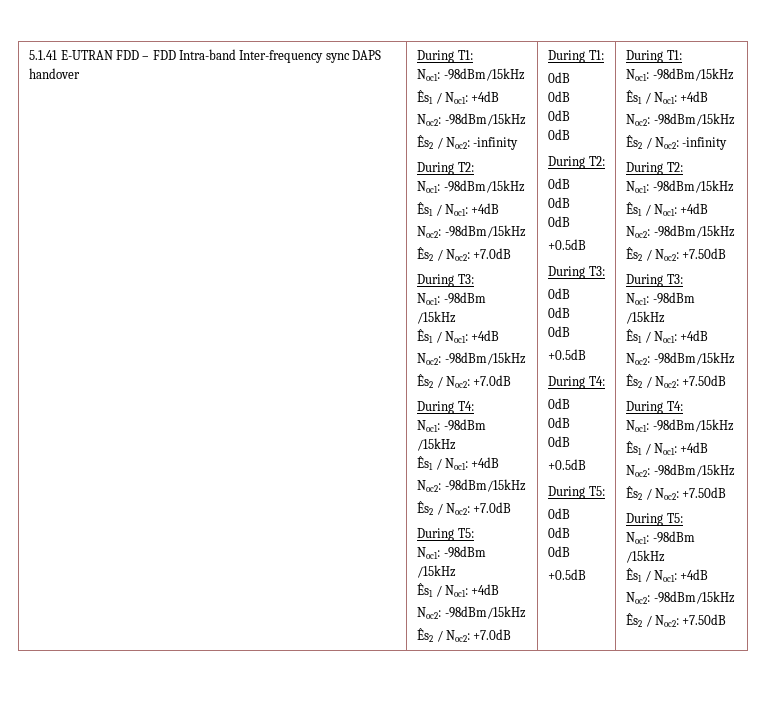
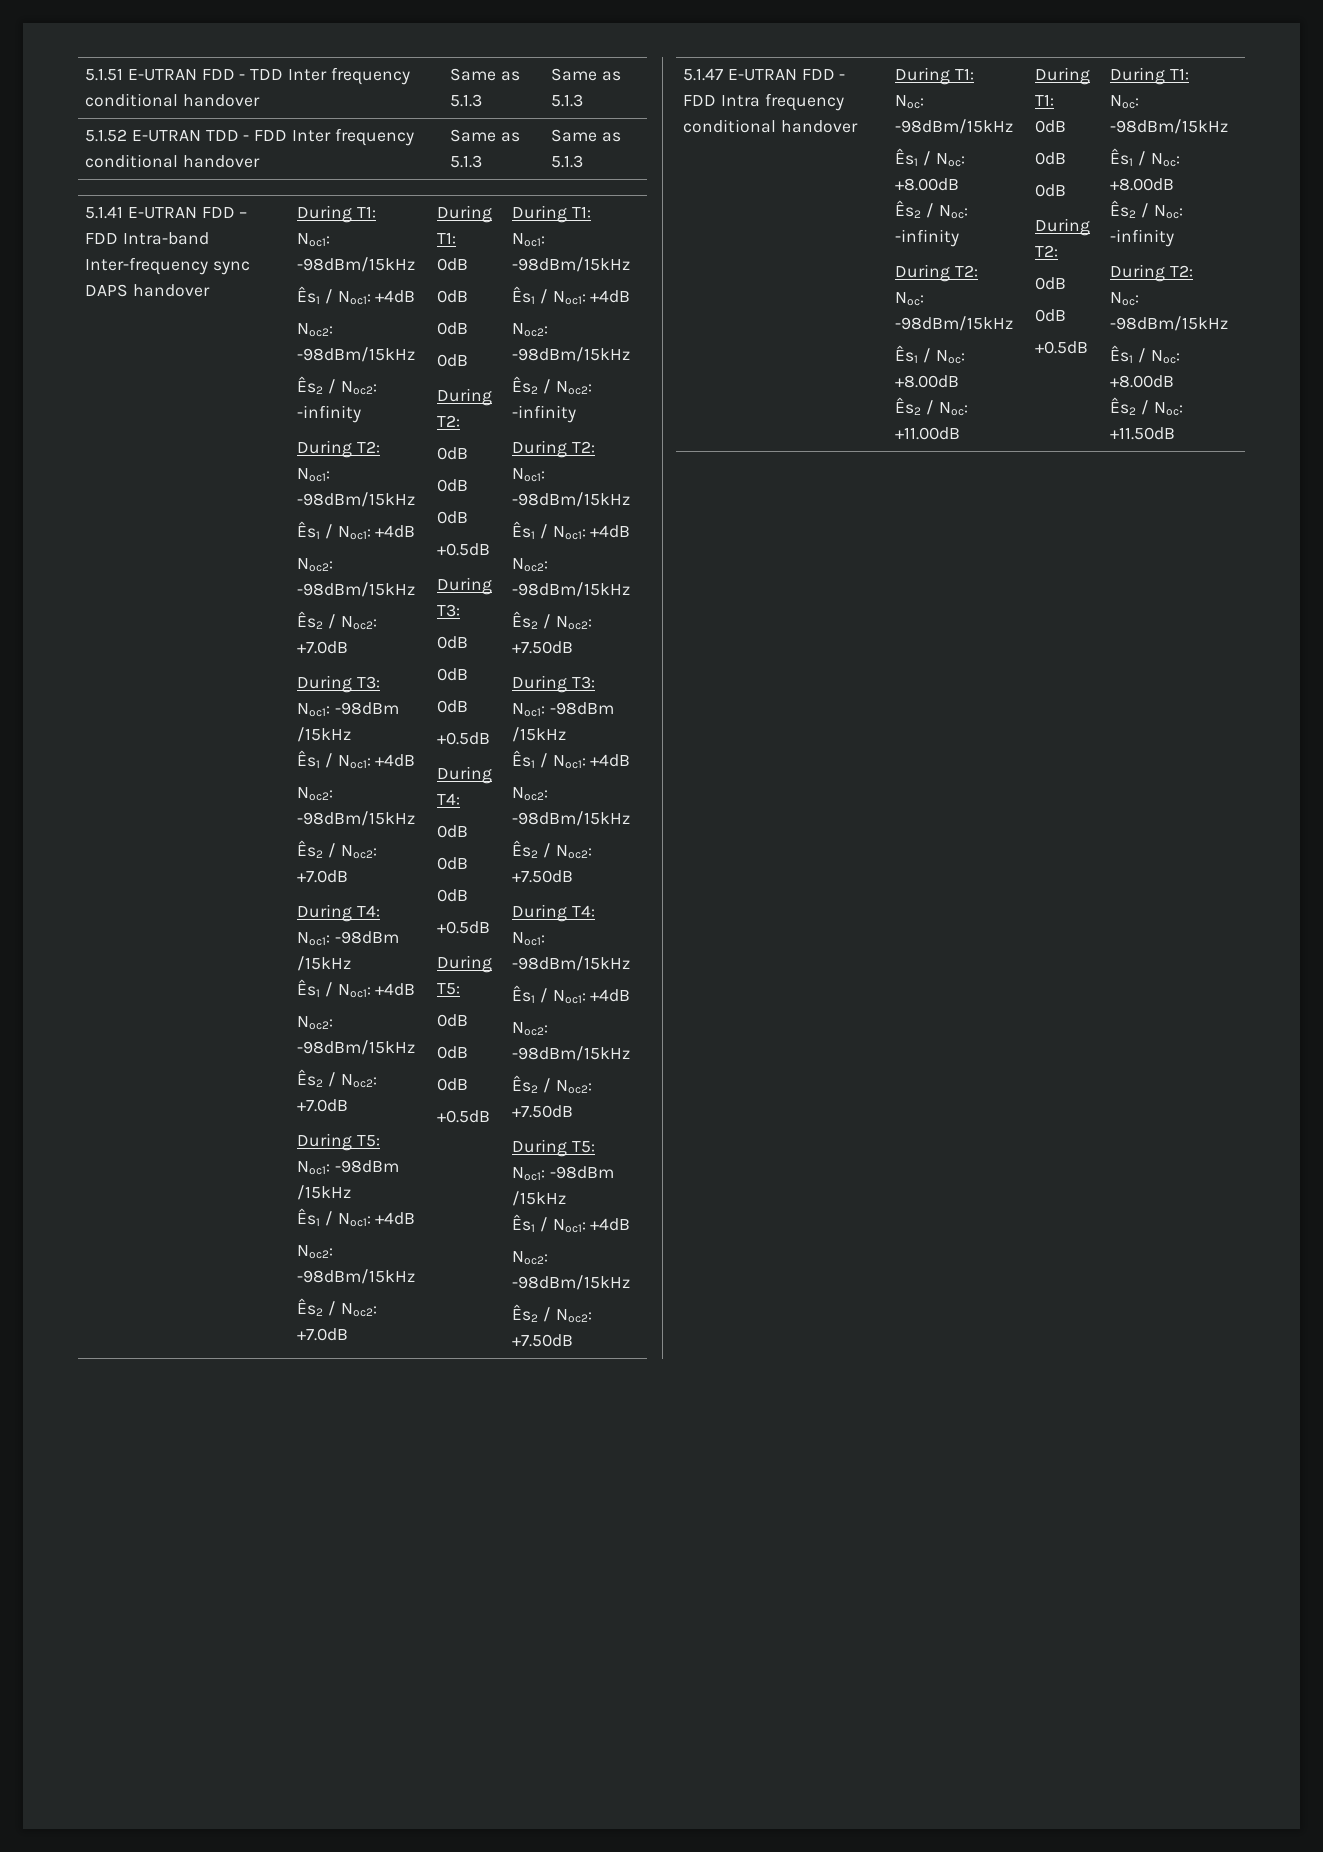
+ 5.1.51 E-UTRAN FDD - TDD Inter frequency conditional handover | Same as 5.1.3 | Same as 5.1.3
+ 5.1.52 E-UTRAN TDD - FDD Inter frequency conditional handover | Same as 5.1.3 | Same as 5.1.3
+ 5.1.47 E-UTRAN FDD - FDD Intra frequency conditional handover | During T1:
+ Noc: -98dBm/15kHz
+ Ês1 / Noc: +8.00dB
+ Ês2 / Noc: -infinity
+ During T2:
+ Noc: -98dBm/15kHz
+ Ês1 / Noc: +8.00dB
+ Ês2 / Noc: +11.00dB | During T1:
+ 0dB
+ 0dB
+ 0dB
+ During T2:
+ 0dB
+ 0dB
+ +0.5dB | During T1:
+ Noc: -98dBm/15kHz
+ Ês1 / Noc: +8.00dB
+ Ês2 / Noc: -infinity
+ During T2:
+ Noc: -98dBm/15kHz
+ Ês1 / Noc: +8.00dB
+ Ês2 / Noc: +11.50dB

